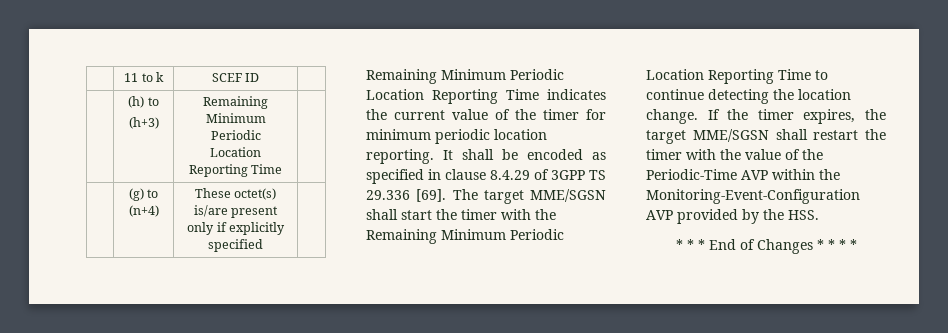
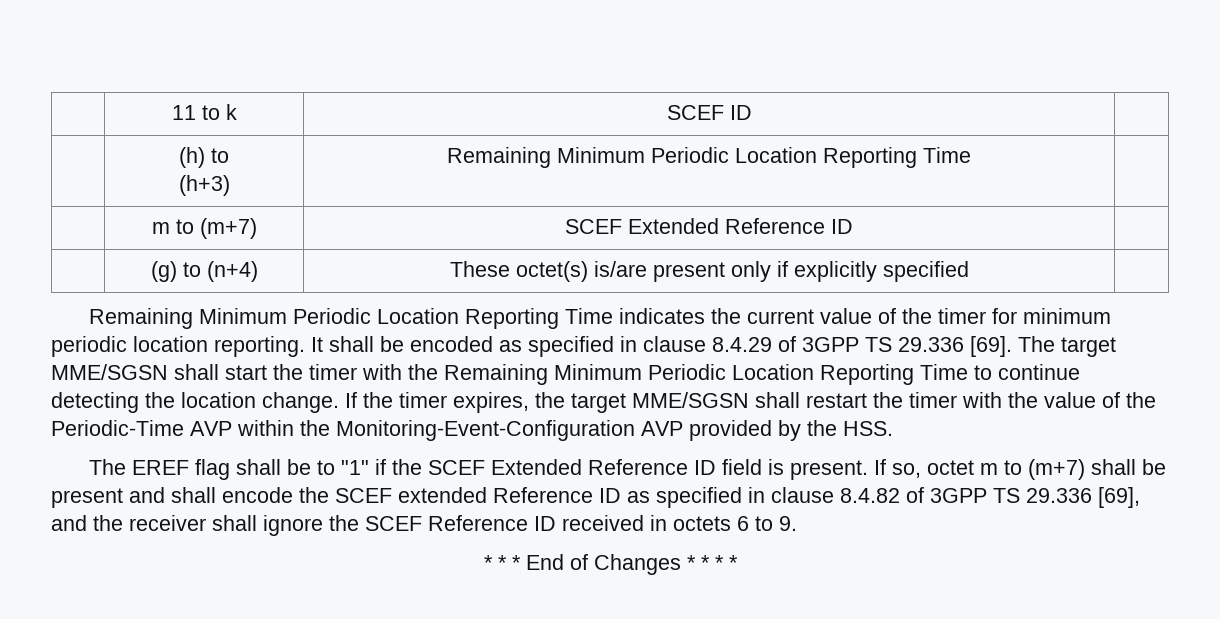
+ | m to (m+7) | SCEF Extended Reference ID |
+ The EREF flag shall be to "1" if the SCEF Extended Reference ID field is present. If so, octet m to (m+7) shall be present and shall encode the SCEF extended Reference ID as specified in clause 8.4.82 of 3GPP TS 29.336 [69], and the receiver shall ignore the SCEF Reference ID received in octets 6 to 9.

